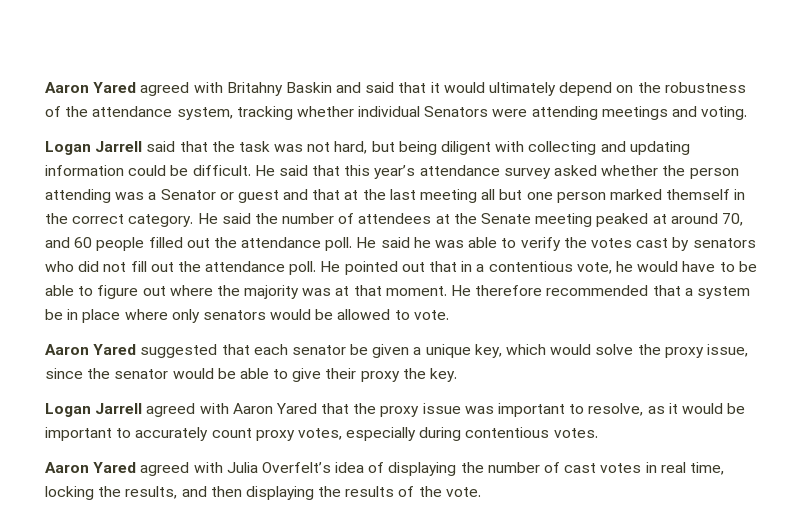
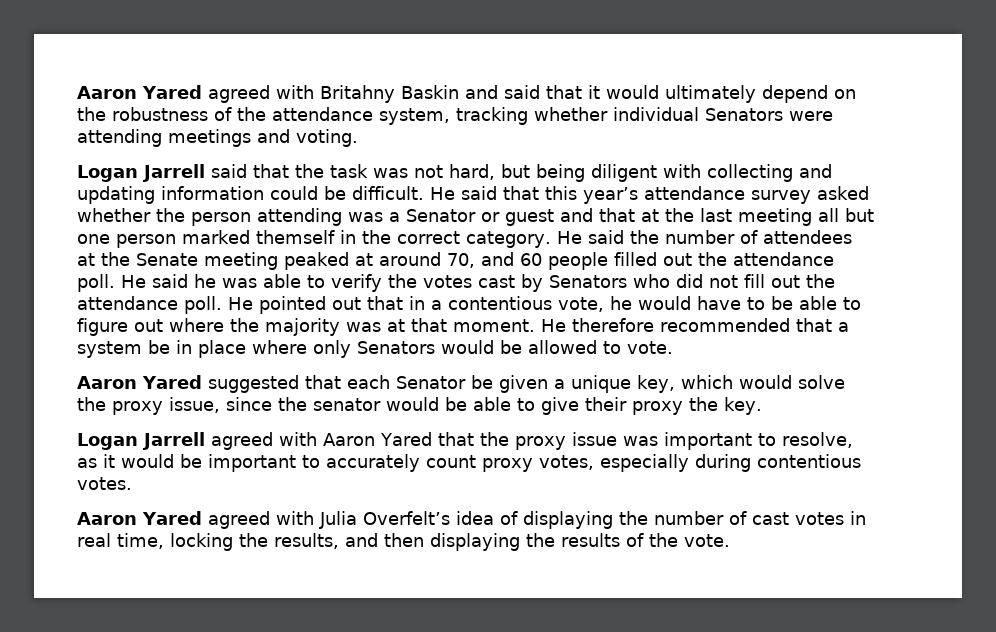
- He said he was able to verify the votes cast by senators who did not fill out the attendance poll.
+ He said he was able to verify the votes cast by Senators who did not fill out the attendance poll.
- He therefore recommended that a system be in place where only senators would be allowed to vote.
+ He therefore recommended that a system be in place where only Senators would be allowed to vote.
- Aaron Yared suggested that each senator be given a unique key, which would solve the proxy issue, since the senator would be able to give their proxy the key.
+ Aaron Yared suggested that each Senator be given a unique key, which would solve the proxy issue, since the senator would be able to give their proxy the key.

